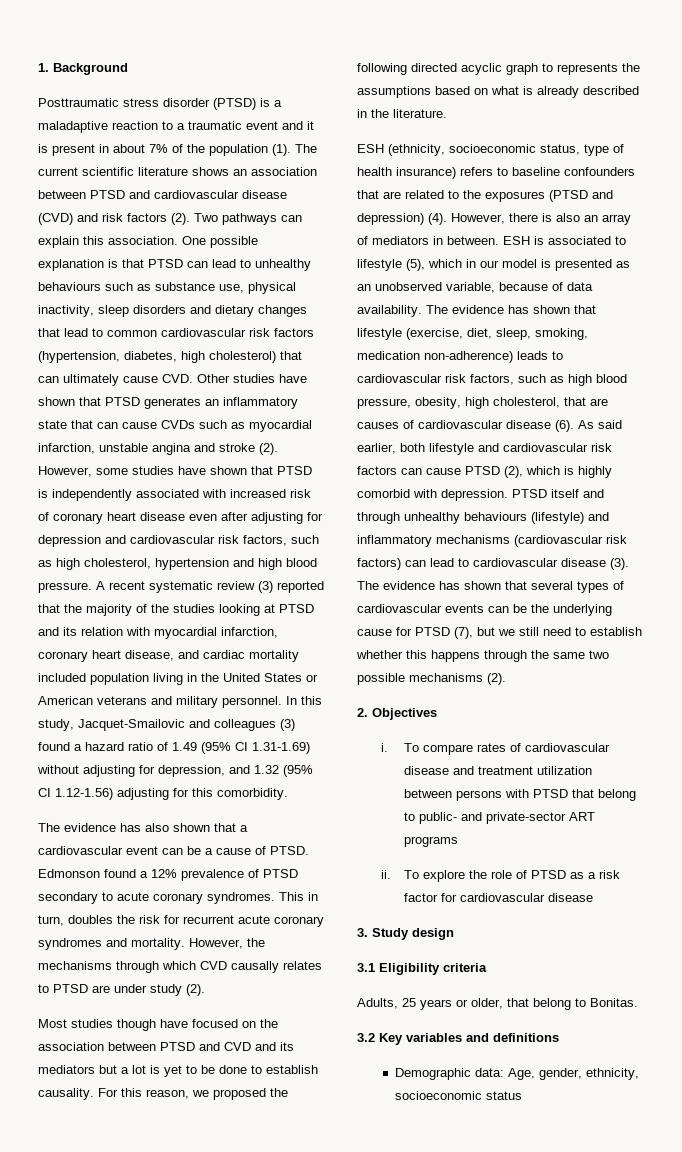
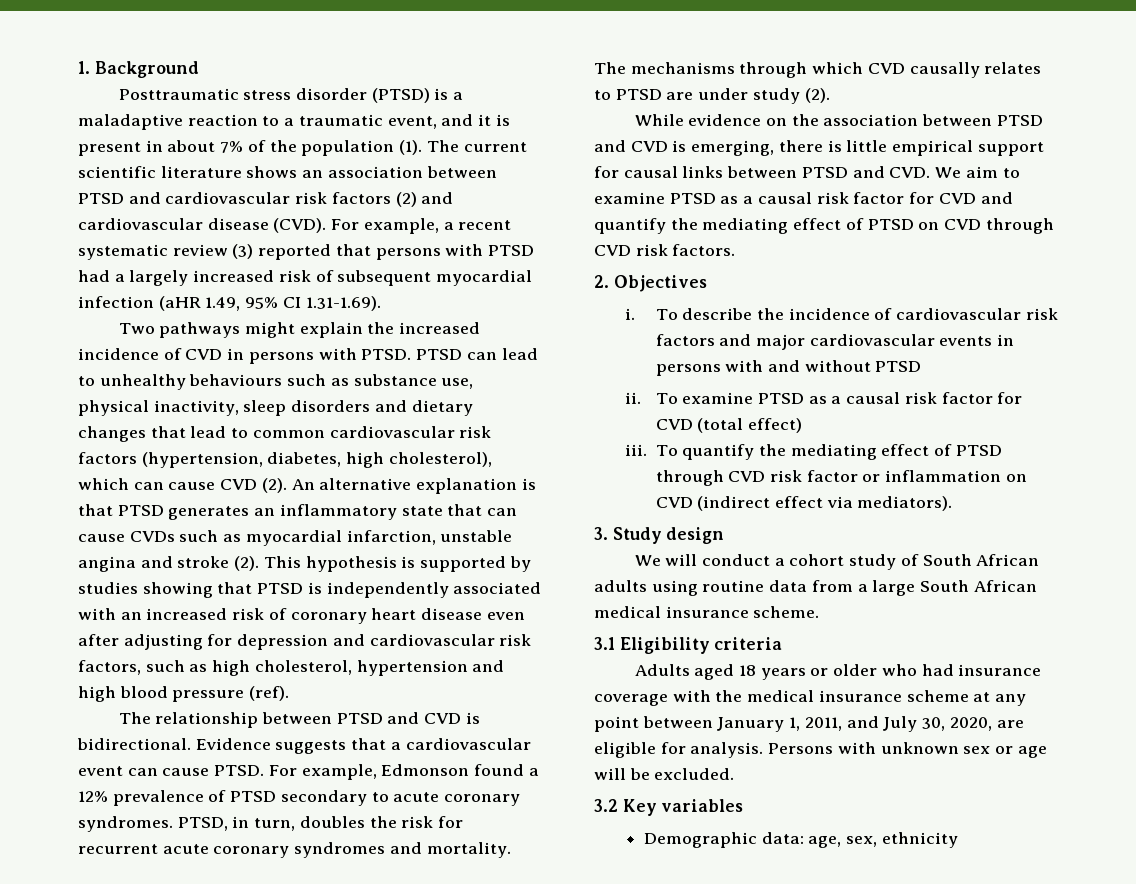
- Posttraumatic stress disorder (PTSD) is a maladaptive reaction to a traumatic event and it is present in about 7% of the population (1).
+ Posttraumatic stress disorder (PTSD) is a maladaptive reaction to a traumatic event, and it is present in about 7% of the population (1).
- The current scientific literature shows an association between PTSD and cardiovascular disease (CVD) and risk factors (2). Two pathways can explain this association. One possible explanation is that PTSD can lead to unhealthy behaviours such as substance use, physical inactivity, sleep disorders and dietary changes that lead to common cardiovascular risk factors (hypertension, diabetes, high cholesterol) that can ultimately cause CVD. Other studies have shown that PTSD generates an inflammatory state that can cause CVDs such as myocardial infarction, unstable angina and stroke (2).
+ The current scientific literature shows an association between PTSD and cardiovascular risk factors (2) and cardiovascular disease (CVD). For example, a recent systematic review (3) reported that persons with PTSD had a largely increased risk of subsequent myocardial infection (aHR 1.49, 95% CI 1.31-1.69).
+ Two pathways might explain the increased incidence of CVD in persons with PTSD. PTSD can lead to unhealthy behaviours such as substance use, physical inactivity, sleep disorders and dietary changes that lead to common cardiovascular risk factors (hypertension, diabetes, high cholesterol), which can cause CVD (2). An alternative explanation is that PTSD generates an inflammatory state that can cause CVDs such as myocardial infarction, unstable angina and stroke (2).
- However, some studies have shown that PTSD is independently associated with increased risk of coronary heart disease even after adjusting for depression and cardiovascular risk factors, such as high cholesterol, hypertension and high blood pressure. A recent systematic review (3) reported that the majority of the studies looking at PTSD and its relation with myocardial infarction, coronary heart disease, and cardiac mortality included population living in the United States or American veterans and military personnel. In this study, Jacquet-Smailovic and colleagues (3) found a hazard ratio of 1.49 (95% CI 1.31-1.69) without adjusting for depression, and 1.32 (95% CI 1.12-1.56) adjusting for this comorbidity.
- The evidence has also shown that a cardiovascular event can be a cause of PTSD. Edmonson found a 12% prevalence of PTSD secondary to acute coronary syndromes.
+ This hypothesis is supported by studies showing that PTSD is independently associated with an increased risk of coronary heart disease even after adjusting for depression and cardiovascular risk factors, such as high cholesterol, hypertension and high blood pressure (ref).
+ The relationship between PTSD and CVD is bidirectional. Evidence suggests that a cardiovascular event can cause PTSD. For example, Edmonson found a 12% prevalence of PTSD secondary to acute coronary syndromes.
- This in turn, doubles the risk for recurrent acute coronary syndromes and mortality.
+ PTSD, in turn, doubles the risk for recurrent acute coronary syndromes and mortality.
- However, the mechanisms through which CVD causally relates to PTSD are under study (2).
+ The mechanisms through which CVD causally relates to PTSD are under study (2).
- Most studies though have focused on the association between PTSD and CVD and its mediators but a lot is yet to be done to establish causality. For this reason, we proposed the following directed acyclic graph to represents the assumptions based on what is already described in the literature.
- ESH (ethnicity, socioeconomic status, type of health insurance) refers to baseline confounders that are related to the exposures (PTSD and depression) (4). However, there is also an array of mediators in between. ESH is associated to lifestyle (5), which in our model is presented as an unobserved variable, because of data availability. The evidence has shown that lifestyle (exercise, diet, sleep, smoking, medication non-adherence) leads to cardiovascular risk factors, such as high blood pressure, obesity, high cholesterol, that are causes of cardiovascular disease (6). As said earlier, both lifestyle and cardiovascular risk factors can cause PTSD (2), which is highly comorbid with depression. PTSD itself and through unhealthy behaviours (lifestyle) and inflammatory mechanisms (cardiovascular risk factors) can lead to cardiovascular disease (3). The evidence has shown that several types of cardiovascular events can be the underlying cause for PTSD (7), but we still need to establish whether this happens through the same two possible mechanisms (2).
+ While evidence on the association between PTSD and CVD is emerging, there is little empirical support for causal links between PTSD and CVD. We aim to examine PTSD as a causal risk factor for CVD and quantify the mediating effect of PTSD on CVD through CVD risk factors.
  2. Objectives
- i. To compare rates of cardiovascular disease and treatment utilization between persons with PTSD that belong to public- and private-sector ART programs
- ii. To explore the role of PTSD as a risk factor for cardiovascular disease
+ i. To describe the incidence of cardiovascular risk factors and major cardiovascular events in persons with and without PTSD
+ ii. To examine PTSD as a causal risk factor for CVD (total effect)
+ iii. To quantify the mediating effect of PTSD through CVD risk factor or inflammation on CVD (indirect effect via mediators).
  3. Study design
+ We will conduct a cohort study of South African adults using routine data from a large South African medical insurance scheme.
  3.1 Eligibility criteria
- Adults, 25 years or older, that belong to Bonitas.
+ Adults aged 18 years or older who had insurance coverage with the medical insurance scheme at any point between January 1, 2011, and July 30, 2020, are eligible for analysis. Persons with unknown sex or age will be excluded.
- 3.2 Key variables and definitions
+ 3.2 Key variables
- Demographic data: Age, gender, ethnicity, socioeconomic status
+ Demographic data: age, sex, ethnicity

